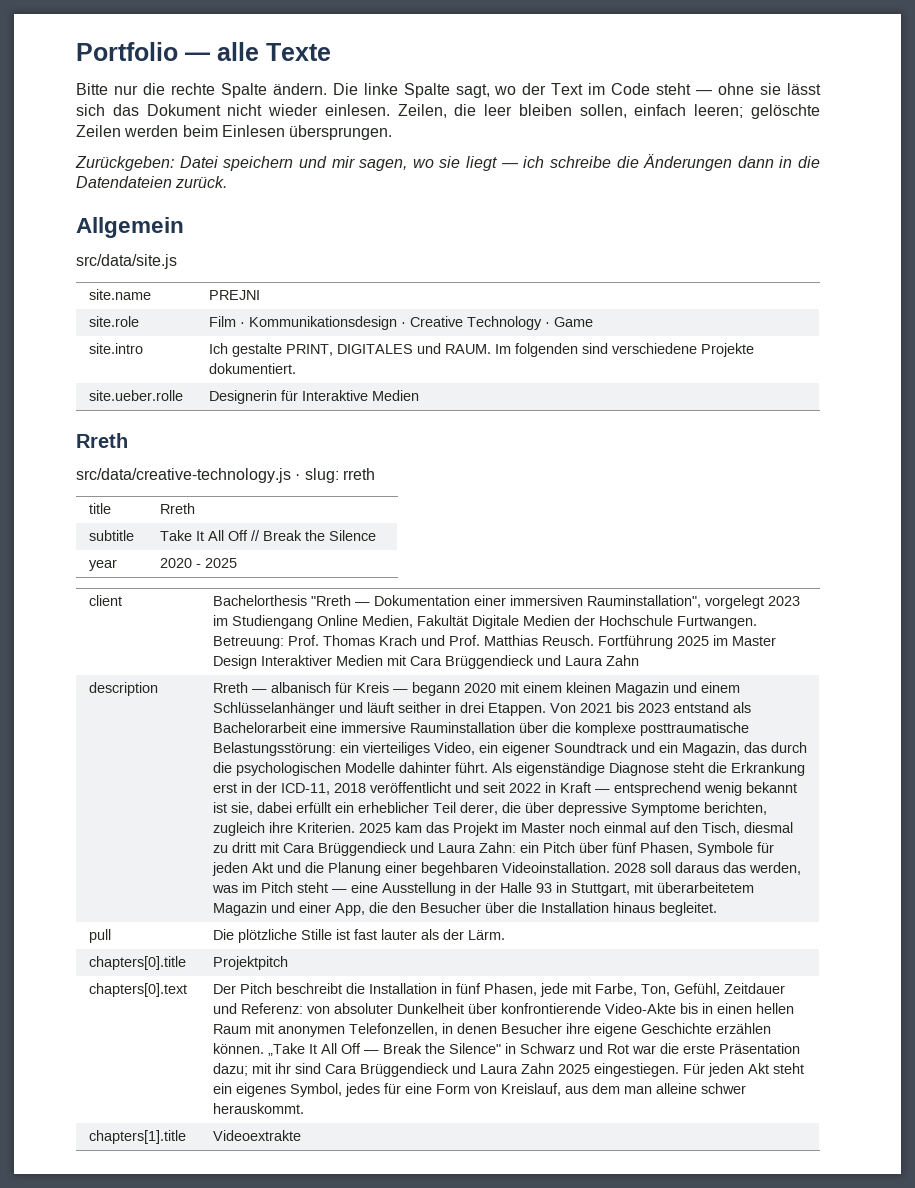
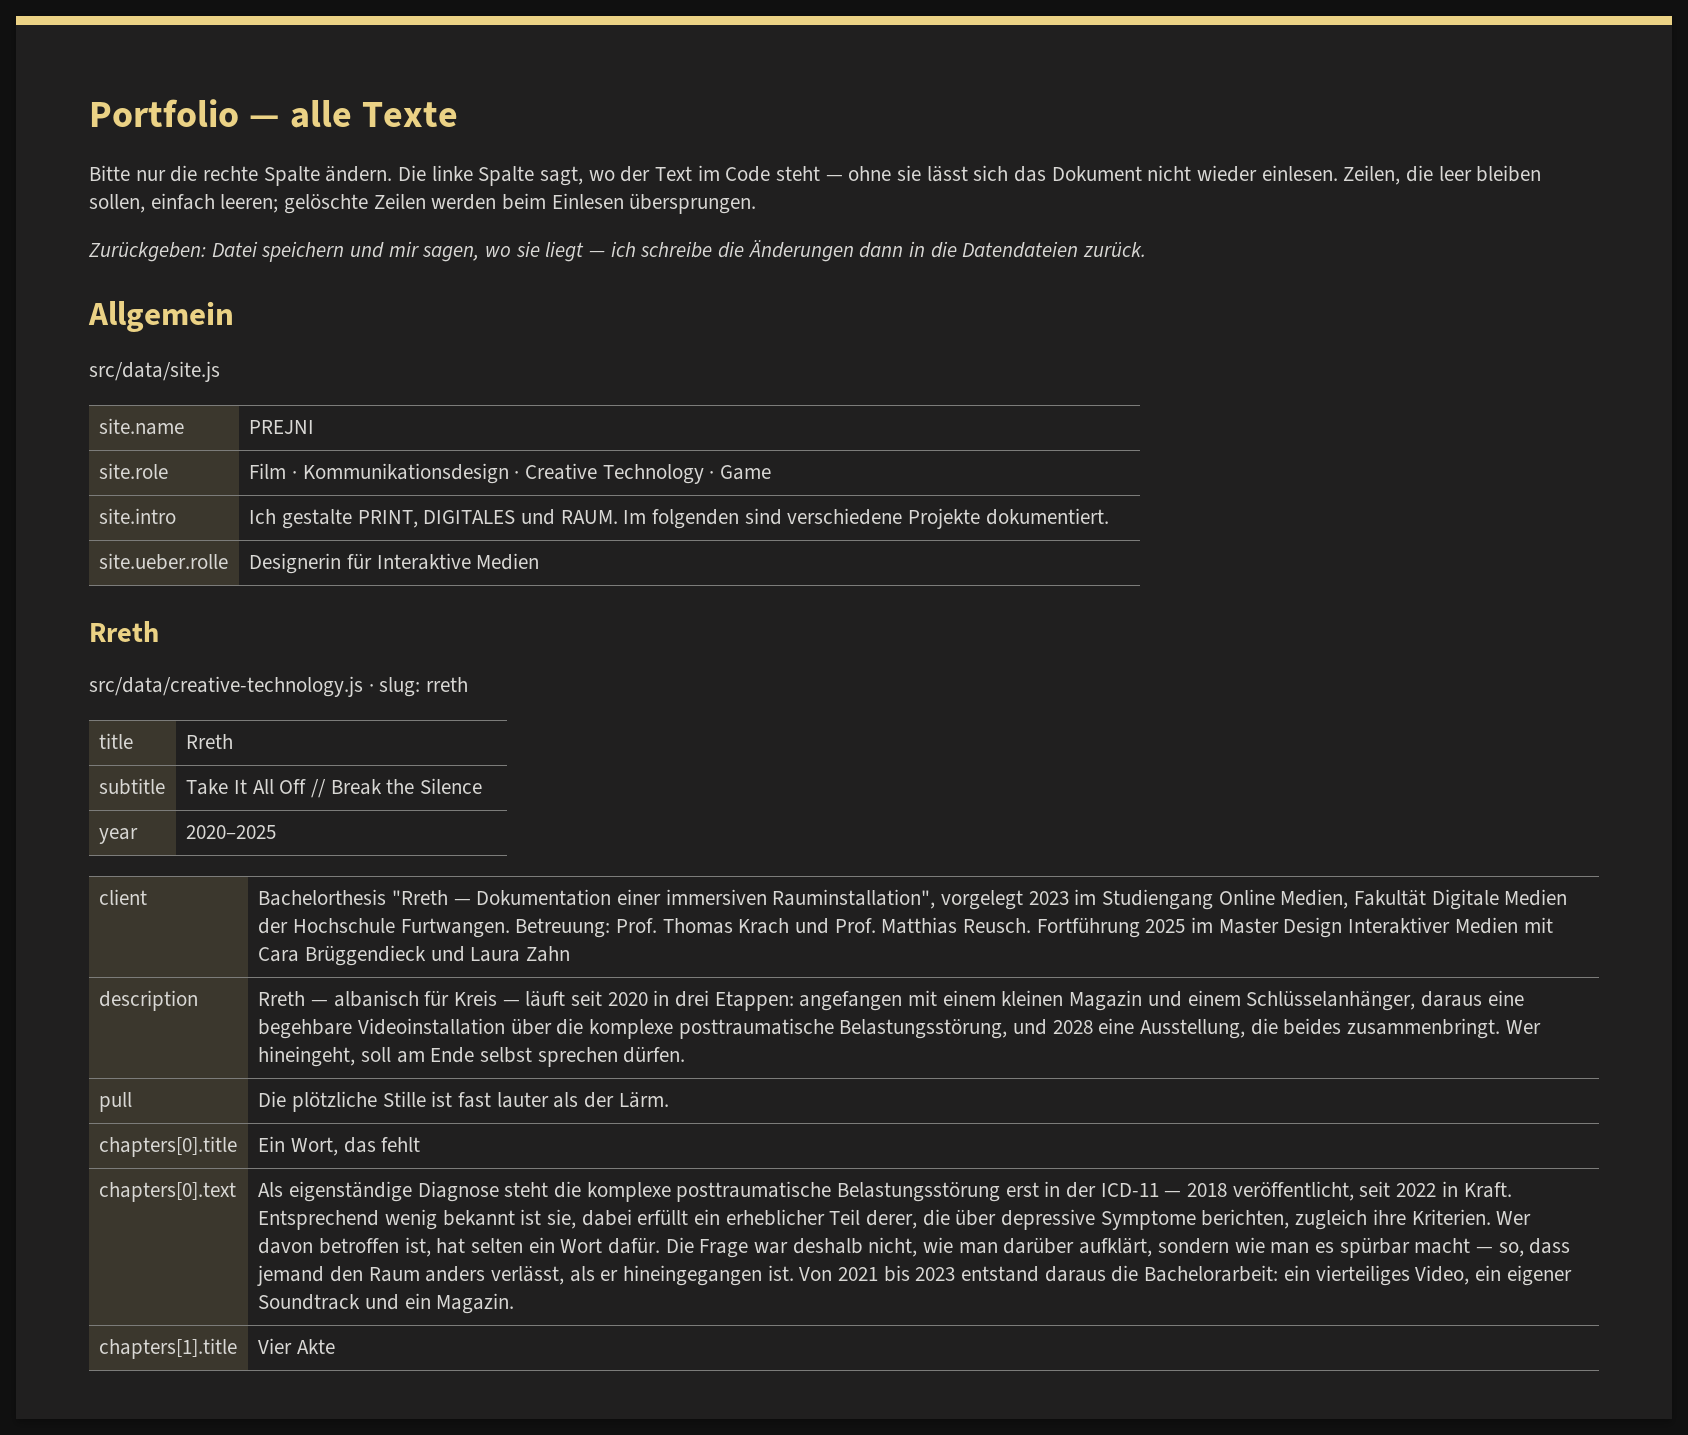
- year | 2020 - 2025
+ year | 2020–2025
- Rreth — albanisch für Kreis — begann 2020 mit einem kleinen Magazin und einem Schlüsselanhänger und läuft seither in drei Etappen. Von 2021 bis 2023 entstand als Bachelorarbeit eine immersive Rauminstallation über die komplexe posttraumatische Belastungsstörung: ein vierteiliges Video, ein eigener Soundtrack und ein Magazin, das durch die psychologischen Modelle dahinter führt. Als eigenständige Diagnose steht die Erkrankung erst in der ICD-11, 2018 veröffentlicht und seit 2022 in Kraft — entsprechend wenig bekannt ist sie, dabei erfüllt ein erheblicher Teil derer, die über depressive Symptome berichten, zugleich ihre Kriterien.
+ Rreth — albanisch für Kreis — läuft seit 2020 in drei Etappen: angefangen mit einem kleinen Magazin und einem Schlüsselanhänger, daraus eine begehbare Videoinstallation über die komplexe posttraumatische Belastungsstörung, und 2028 eine Ausstellung, die beides zusammenbringt. Wer hineingeht, soll am Ende selbst sprechen dürfen.
+ pull | Die plötzliche Stille ist fast lauter als der Lärm.
+ chapters[0].title | Ein Wort, das fehlt
+ chapters[0].text | Als eigenständige Diagnose steht die komplexe posttraumatische Belastungsstörung erst in der ICD-11 — 2018 veröffentlicht, seit 2022 in Kraft. Entsprechend wenig bekannt ist sie, dabei erfüllt ein erheblicher Teil derer, die über depressive Symptome berichten, zugleich ihre Kriterien.
- 2025 kam das Projekt im Master noch einmal auf den Tisch, diesmal zu dritt mit Cara Brüggendieck und Laura Zahn: ein Pitch über fünf Phasen, Symbole für jeden Akt und die Planung einer begehbaren Videoinstallation. 2028 soll daraus das werden, was im Pitch steht — eine Ausstellung in der Halle 93 in Stuttgart, mit überarbeitetem Magazin und einer App, die den Besucher über die Installation hinaus begleitet.
- pull | Die plötzliche Stille ist fast lauter als der Lärm.
- chapters[0].title | Projektpitch
- chapters[0].text | Der Pitch beschreibt die Installation in fünf Phasen, jede mit Farbe, Ton, Gefühl, Zeitdauer und Referenz: von absoluter Dunkelheit über konfrontierende Video-Akte bis in einen hellen Raum mit anonymen Telefonzellen, in denen Besucher ihre eigene Geschichte erzählen können. „Take It All Off — Break the Silence" in Schwarz und Rot war die erste Präsentation dazu; mit ihr sind Cara Brüggendieck und Laura Zahn 2025 eingestiegen. Für jeden Akt steht ein eigenes Symbol, jedes für eine Form von Kreislauf, aus dem man alleine schwer herauskommt.
+ Wer davon betroffen ist, hat selten ein Wort dafür. Die Frage war deshalb nicht, wie man darüber aufklärt, sondern wie man es spürbar macht — so, dass jemand den Raum anders verlässt, als er hineingegangen ist. Von 2021 bis 2023 entstand daraus die Bachelorarbeit: ein vierteiliges Video, ein eigener Soundtrack und ein Magazin.
- chapters[1].title | Videoextrakte
+ chapters[1].title | Vier Akte

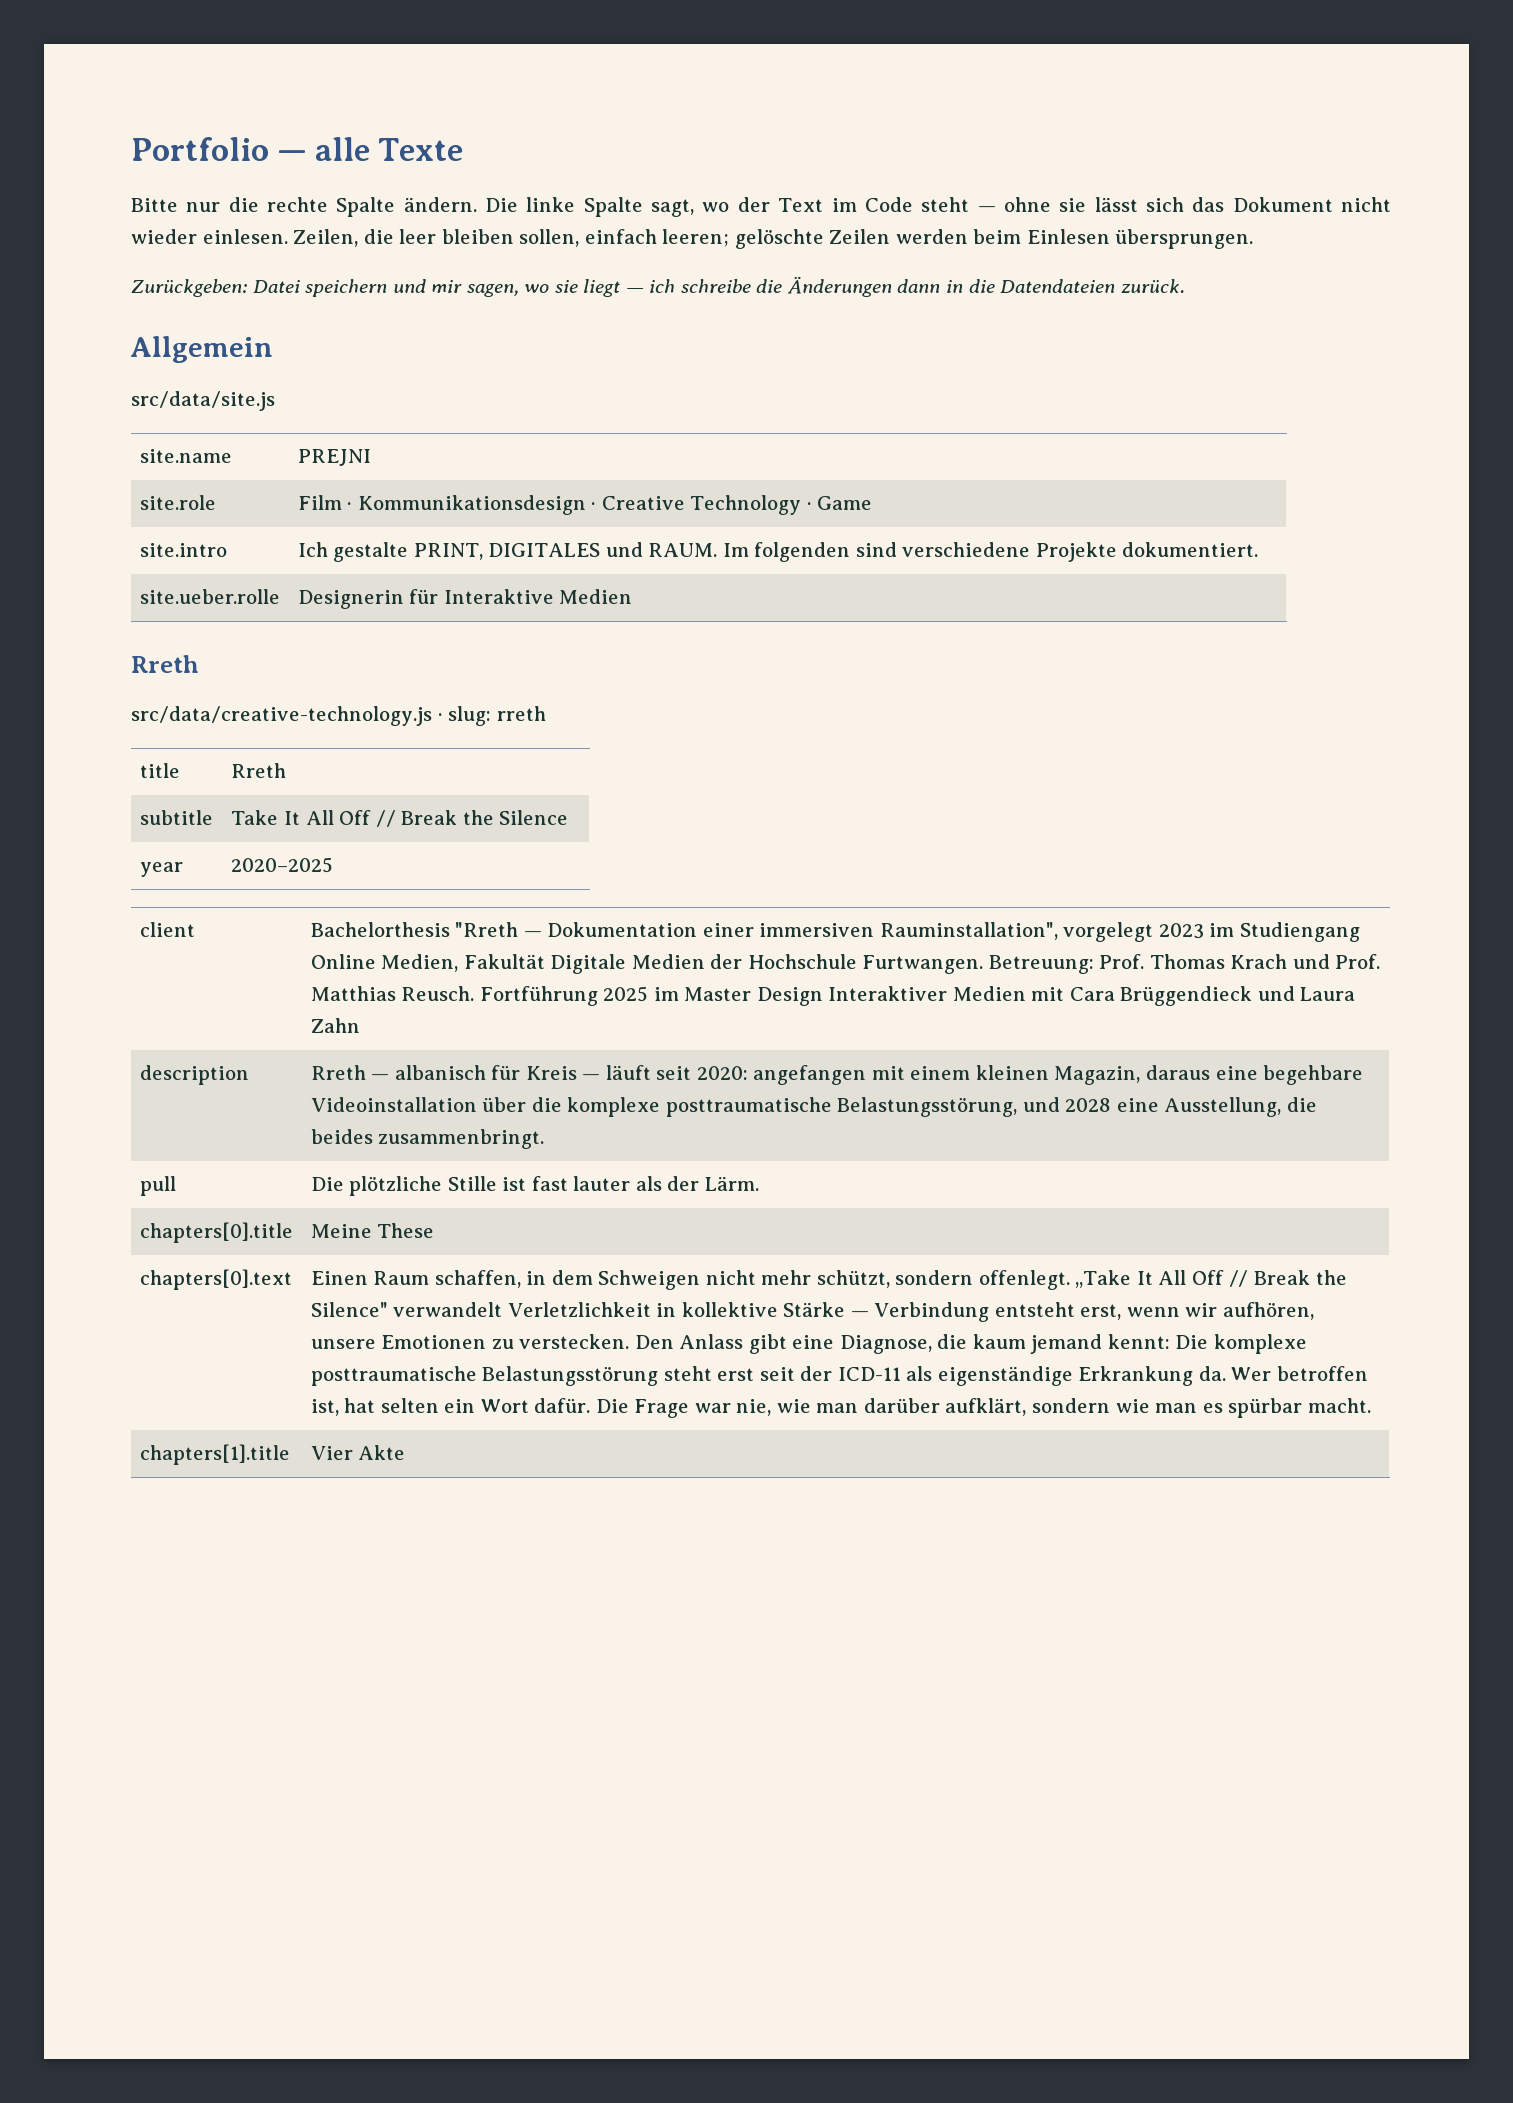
- Rreth — albanisch für Kreis — läuft seit 2020 in drei Etappen: angefangen mit einem kleinen Magazin und einem Schlüsselanhänger, daraus eine begehbare Videoinstallation über die komplexe posttraumatische Belastungsstörung, und 2028 eine Ausstellung, die beides zusammenbringt. Wer hineingeht, soll am Ende selbst sprechen dürfen.
+ Rreth — albanisch für Kreis — läuft seit 2020: angefangen mit einem kleinen Magazin, daraus eine begehbare Videoinstallation über die komplexe posttraumatische Belastungsstörung, und 2028 eine Ausstellung, die beides zusammenbringt.
- chapters[0].title | Ein Wort, das fehlt
- chapters[0].text | Als eigenständige Diagnose steht die komplexe posttraumatische Belastungsstörung erst in der ICD-11 — 2018 veröffentlicht, seit 2022 in Kraft. Entsprechend wenig bekannt ist sie, dabei erfüllt ein erheblicher Teil derer, die über depressive Symptome berichten, zugleich ihre Kriterien. Wer davon betroffen ist, hat selten ein Wort dafür.
+ chapters[0].title | Meine These
+ chapters[0].text | Einen Raum schaffen, in dem Schweigen nicht mehr schützt, sondern offenlegt. „Take It All Off // Break the Silence" verwandelt Verletzlichkeit in kollektive Stärke — Verbindung entsteht erst, wenn wir aufhören, unsere Emotionen zu verstecken. Den Anlass gibt eine Diagnose, die kaum jemand kennt: Die komplexe posttraumatische Belastungsstörung steht erst seit der ICD-11 als eigenständige Erkrankung da. Wer betroffen ist, hat selten ein Wort dafür.
- Die Frage war deshalb nicht, wie man darüber aufklärt, sondern wie man es spürbar macht — so, dass jemand den Raum anders verlässt, als er hineingegangen ist. Von 2021 bis 2023 entstand daraus die Bachelorarbeit: ein vierteiliges Video, ein eigener Soundtrack und ein Magazin.
+ Die Frage war nie, wie man darüber aufklärt, sondern wie man es spürbar macht.

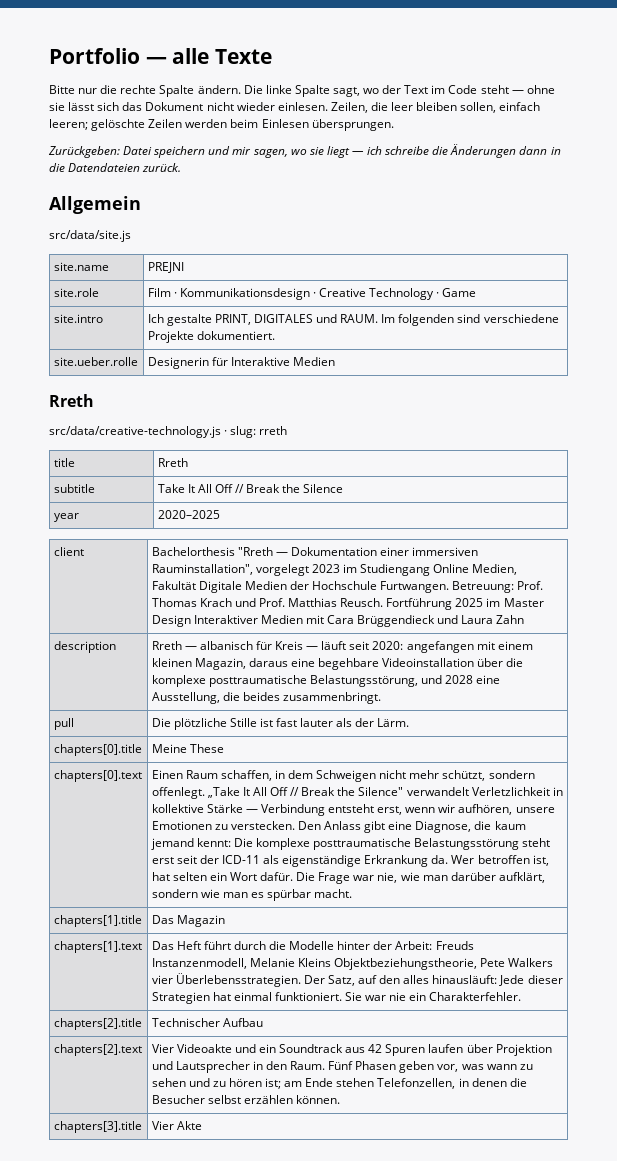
- chapters[1].title | Vier Akte
+ chapters[1].title | Das Magazin
+ chapters[1].text | Das Heft führt durch die Modelle hinter der Arbeit: Freuds Instanzenmodell, Melanie Kleins Objektbeziehungstheorie, Pete Walkers vier Überlebensstrategien. Der Satz, auf den alles hinausläuft: Jede dieser Strategien hat einmal funktioniert. Sie war nie ein Charakterfehler.
+ chapters[2].title | Technischer Aufbau
+ chapters[2].text | Vier Videoakte und ein Soundtrack aus 42 Spuren laufen über Projektion und Lautsprecher in den Raum. Fünf Phasen geben vor, was wann zu sehen und zu hören ist; am Ende stehen Telefonzellen, in denen die Besucher selbst erzählen können.
+ chapters[3].title | Vier Akte

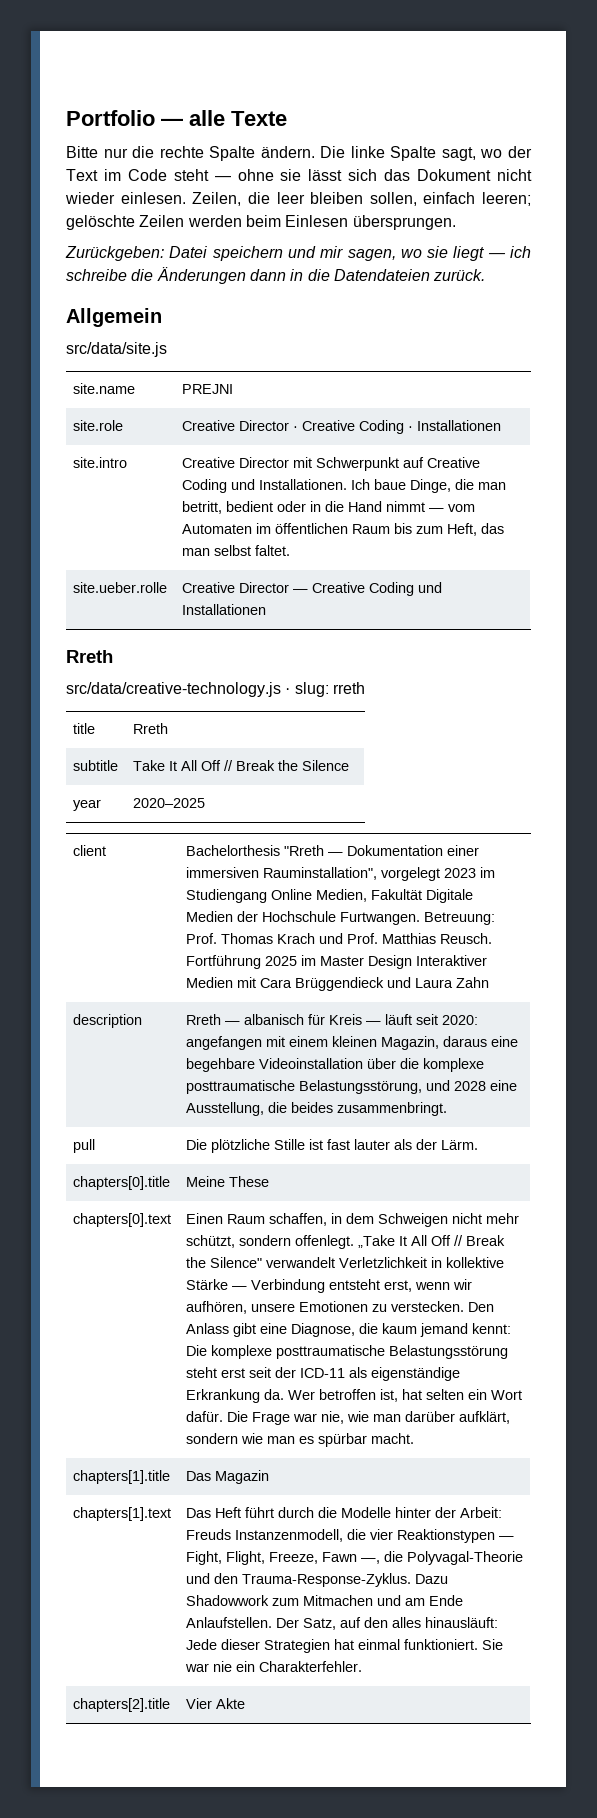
- site.role | Film · Kommunikationsdesign · Creative Technology · Game
- site.intro | Ich gestalte PRINT, DIGITALES und RAUM. Im folgenden sind verschiedene Projekte dokumentiert.
- site.ueber.rolle | Designerin für Interaktive Medien
+ site.role | Creative Director · Creative Coding · Installationen
+ site.intro | Creative Director mit Schwerpunkt auf Creative Coding und Installationen. Ich baue Dinge, die man betritt, bedient oder in die Hand nimmt — vom Automaten im öffentlichen Raum bis zum Heft, das man selbst faltet.
+ site.ueber.rolle | Creative Director — Creative Coding und Installationen
- Das Heft führt durch die Modelle hinter der Arbeit: Freuds Instanzenmodell, Melanie Kleins Objektbeziehungstheorie, Pete Walkers vier Überlebensstrategien.
+ Das Heft führt durch die Modelle hinter der Arbeit: Freuds Instanzenmodell, die vier Reaktionstypen — Fight, Flight, Freeze, Fawn —, die Polyvagal-Theorie und den Trauma-Response-Zyklus. Dazu Shadowwork zum Mitmachen und am Ende Anlaufstellen.
- chapters[2].title | Technischer Aufbau
- chapters[2].text | Vier Videoakte und ein Soundtrack aus 42 Spuren laufen über Projektion und Lautsprecher in den Raum. Fünf Phasen geben vor, was wann zu sehen und zu hören ist; am Ende stehen Telefonzellen, in denen die Besucher selbst erzählen können.
- chapters[3].title | Vier Akte
+ chapters[2].title | Vier Akte

